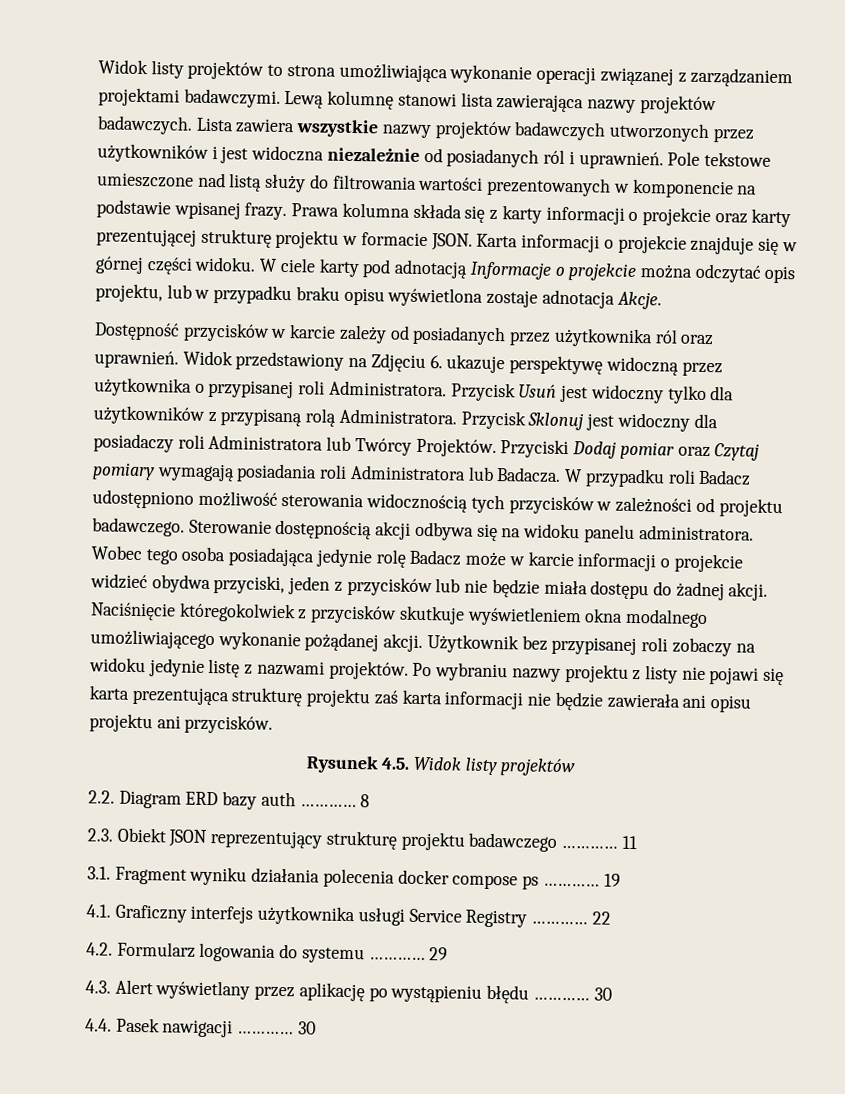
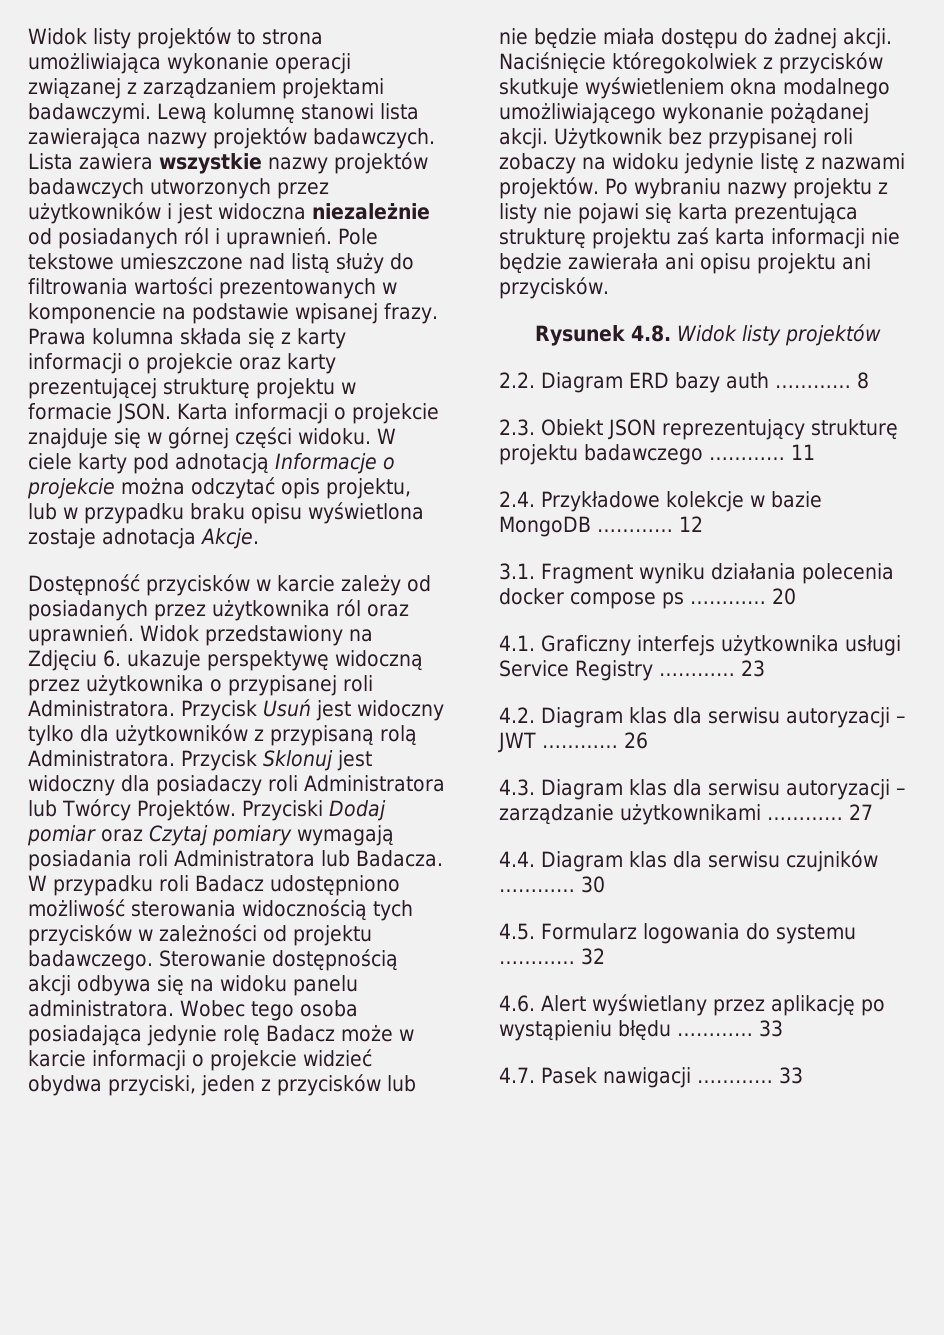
- Rysunek 4.5. Widok listy projektów
+ Rysunek 4.8. Widok listy projektów
+ 2.4. Przykładowe kolekcje w bazie MongoDB ………… 12
- 19
+ 20
- 22
+ 23
- 4.2. Formularz logowania do systemu …………
+ 4.2. Diagram klas dla serwisu autoryzacji – JWT ………… 26
+ 4.3. Diagram klas dla serwisu autoryzacji – zarządzanie użytkownikami ………… 27
+ 4.4. Diagram klas dla serwisu czujników ………… 30
+ 4.5. Formularz logowania do systemu …………
- 29
- 4.3. Alert wyświetlany przez aplikację po wystąpieniu błędu ………… 30
- 4.4. Pasek nawigacji ………… 30
+ 32
+ 4.6. Alert wyświetlany przez aplikację po wystąpieniu błędu ………… 33
+ 4.7. Pasek nawigacji ………… 33

